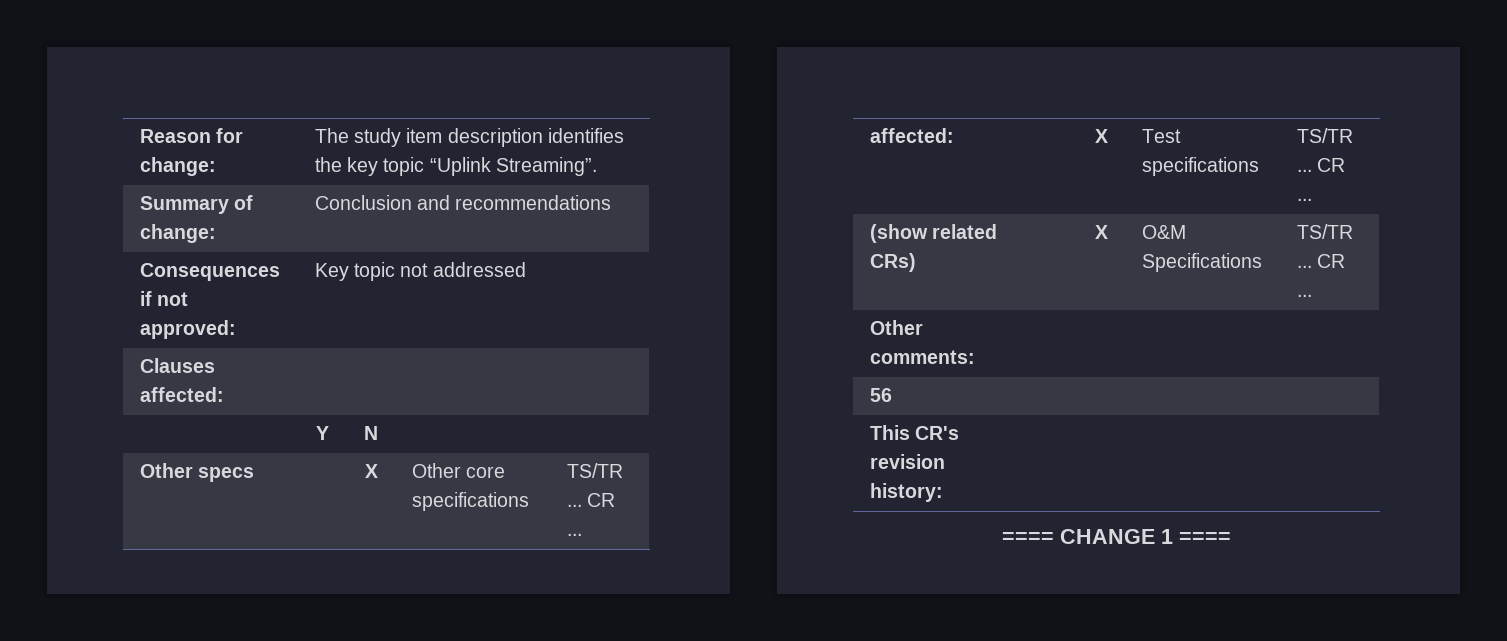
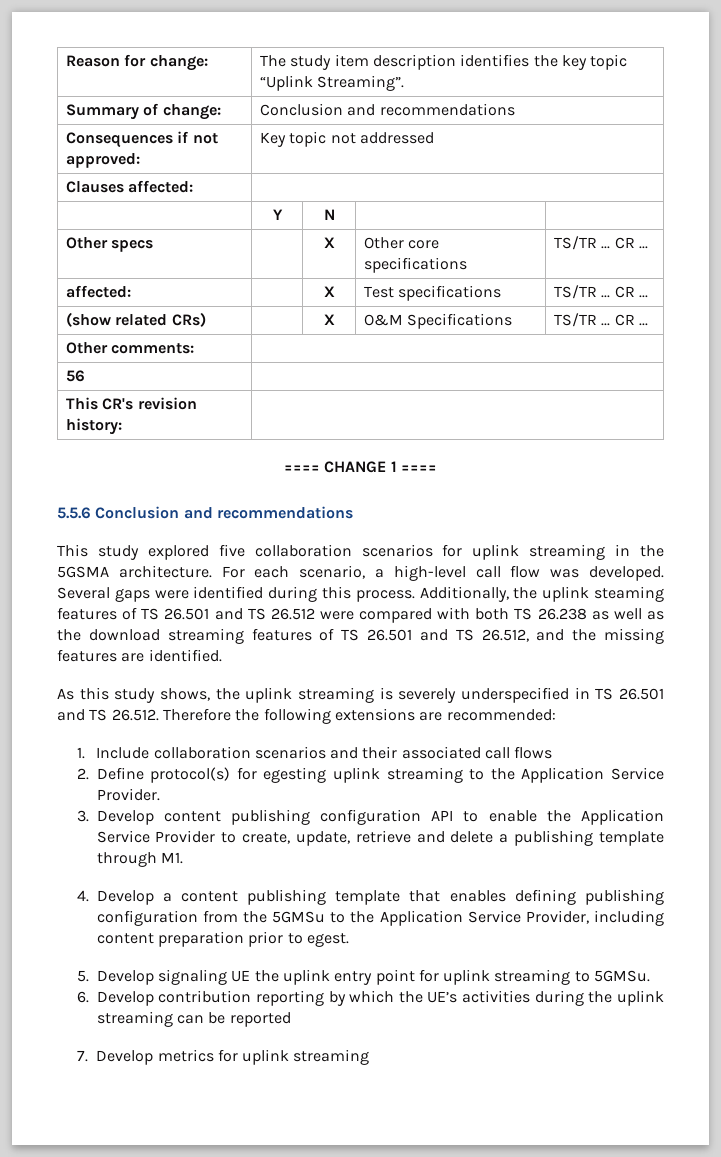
+ 5.5.6 Conclusion and recommendations
+ This study explored five collaboration scenarios for uplink streaming in the 5GSMA architecture. For each scenario, a high-level call flow was developed. Several gaps were identified during this process. Additionally, the uplink steaming features of TS 26.501 and TS 26.512 were compared with both TS 26.238 as well as the download streaming features of TS 26.501 and TS 26.512, and the missing features are identified.
+ As this study shows, the uplink streaming is severely underspecified in TS 26.501 and TS 26.512. Therefore the following extensions are recommended:
+ 1. Include collaboration scenarios and their associated call flows
+ 2. Define protocol(s) for egesting uplink streaming to the Application Service Provider.
+ 3. Develop content publishing configuration API to enable the Application Service Provider to create, update, retrieve and delete a publishing template through M1.
+ 4. Develop a content publishing template that enables defining publishing configuration from the 5GMSu to the Application Service Provider, including content preparation prior to egest.
+ 5. Develop signaling UE the uplink entry point for uplink streaming to 5GMSu.
+ 6. Develop contribution reporting by which the UE’s activities during the uplink streaming can be reported
+ 7. Develop metrics for uplink streaming

